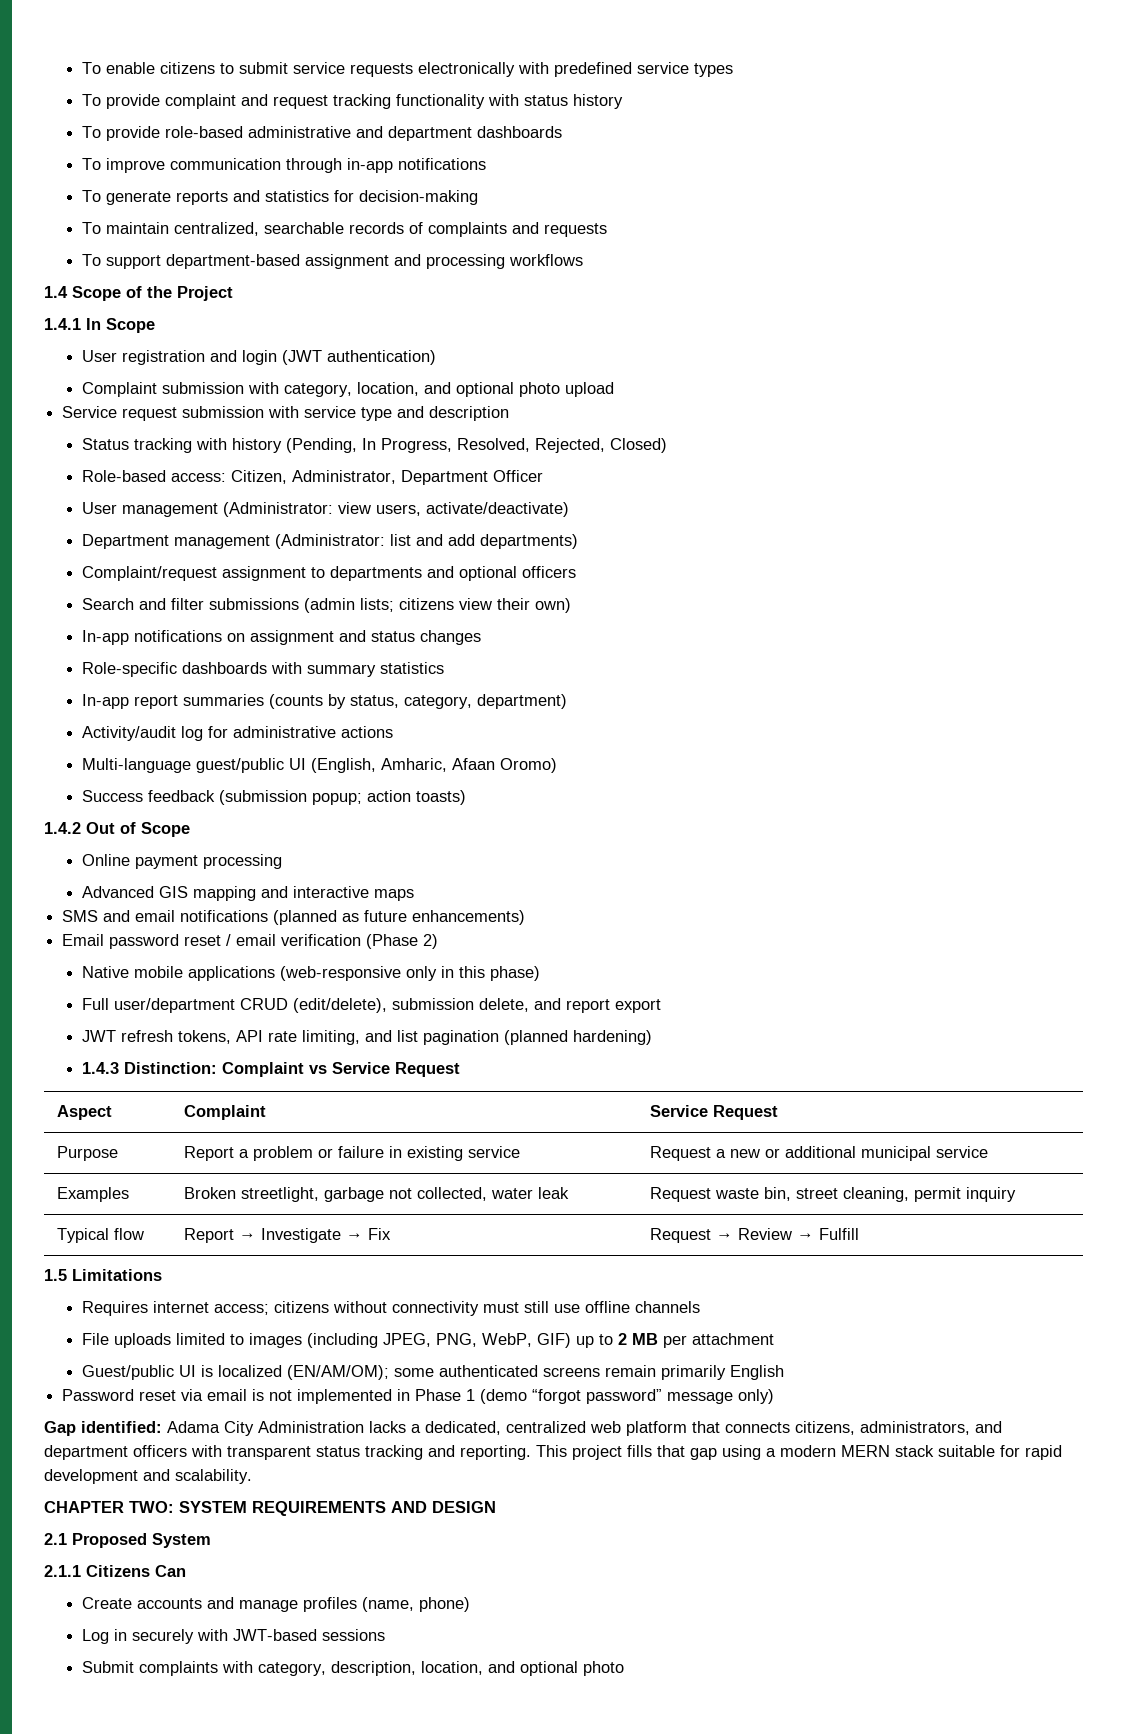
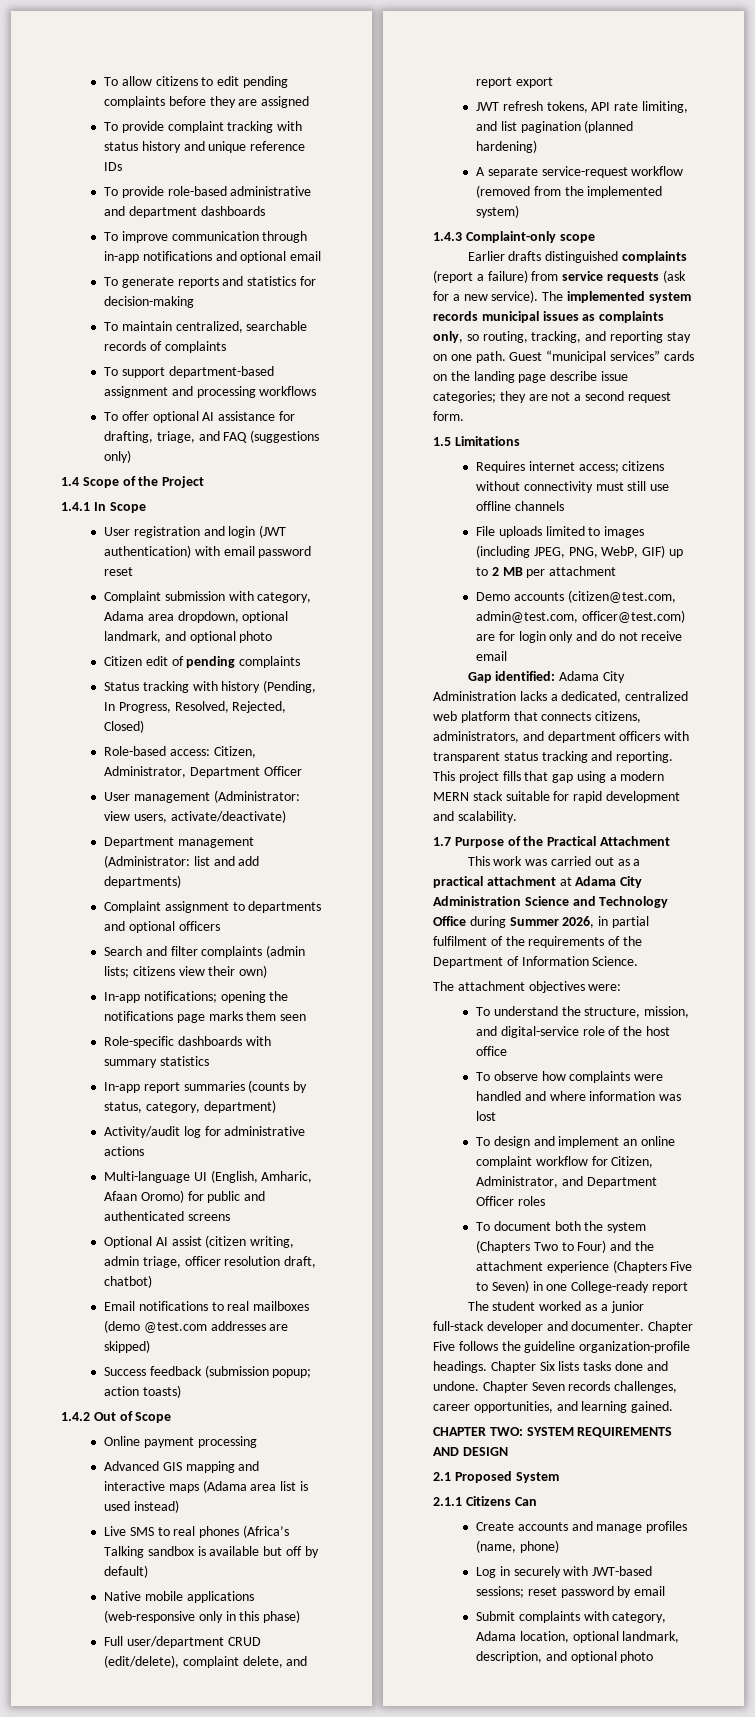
- To enable citizens to submit service requests electronically with predefined service types
+ To allow citizens to edit pending complaints before they are assigned
- To provide complaint and request tracking functionality with status history
+ To provide complaint tracking with status history and unique reference IDs
- To improve communication through in-app notifications
+ To improve communication through in-app notifications and optional email
- To maintain centralized, searchable records of complaints and requests
+ To maintain centralized, searchable records of complaints
+ To offer optional AI assistance for drafting, triage, and FAQ (suggestions only)
- User registration and login (JWT authentication)
+ User registration and login (JWT authentication) with email password reset
- Complaint submission with category, location, and optional photo upload
- Service request submission with service type and description
+ Complaint submission with category, Adama area dropdown, optional landmark, and optional photo
+ Citizen edit of pending complaints
- Complaint/request assignment to departments and optional officers
+ Complaint assignment to departments and optional officers
- Search and filter submissions (admin lists; citizens view their own)
+ Search and filter complaints (admin lists; citizens view their own)
- In-app notifications on assignment and status changes
+ In-app notifications; opening the notifications page marks them seen
- Multi-language guest/public UI (English, Amharic, Afaan Oromo)
+ Multi-language UI (English, Amharic, Afaan Oromo) for public and authenticated screens
+ Optional AI assist (citizen writing, admin triage, officer resolution draft, chatbot)
+ Email notifications to real mailboxes (demo @test.com addresses are skipped)
- Advanced GIS mapping and interactive maps
- SMS and email notifications (planned as future enhancements)
- Email password reset / email verification (Phase 2)
+ Advanced GIS mapping and interactive maps (Adama area list is used instead)
+ Live SMS to real phones (Africa’s Talking sandbox is available but off by default)
- Full user/department CRUD (edit/delete), submission delete, and report export
+ Full user/department CRUD (edit/delete), complaint delete, and report export
- 1.4.3 Distinction: Complaint vs Service Request
- Aspect | Complaint | Service Request
- Purpose | Report a problem or failure in existing service | Request a new or additional municipal service
- Examples | Broken streetlight, garbage not collected, water leak | Request waste bin, street cleaning, permit inquiry
- Typical flow | Report → Investigate → Fix | Request → Review → Fulfill
+ A separate service-request workflow (removed from the implemented system)
+ 1.4.3 Complaint-only scope
+ Earlier drafts distinguished complaints (report a failure) from service requests (ask for a new service). The implemented system records municipal issues as complaints only, so routing, tracking, and reporting stay on one path. Guest “municipal services” cards on the landing page describe issue categories; they are not a second request form.
- Guest/public UI is localized (EN/AM/OM); some authenticated screens remain primarily English
- Password reset via email is not implemented in Phase 1 (demo “forgot password” message only)
+ Demo accounts (citizen@test.com, admin@test.com, officer@test.com) are for login only and do not receive email
+ 1.7 Purpose of the Practical Attachment
+ This work was carried out as a practical attachment at Adama City Administration Science and Technology Office during Summer 2026, in partial fulfilment of the requirements of the Department of Information Science.
+ The attachment objectives were:
+ To understand the structure, mission, and digital-service role of the host office
+ To observe how complaints were handled and where information was lost
+ To design and implement an online complaint workflow for Citizen, Administrator, and Department Officer roles
+ To document both the system (Chapters Two to Four) and the attachment experience (Chapters Five to Seven) in one College-ready report
+ The student worked as a junior full-stack developer and documenter. Chapter Five follows the guideline organization-profile headings. Chapter Six lists tasks done and undone. Chapter Seven records challenges, career opportunities, and learning gained.
- Log in securely with JWT-based sessions
+ Log in securely with JWT-based sessions; reset password by email
- Submit complaints with category, description, location, and optional photo
+ Submit complaints with category, Adama location, optional landmark, description, and optional photo

